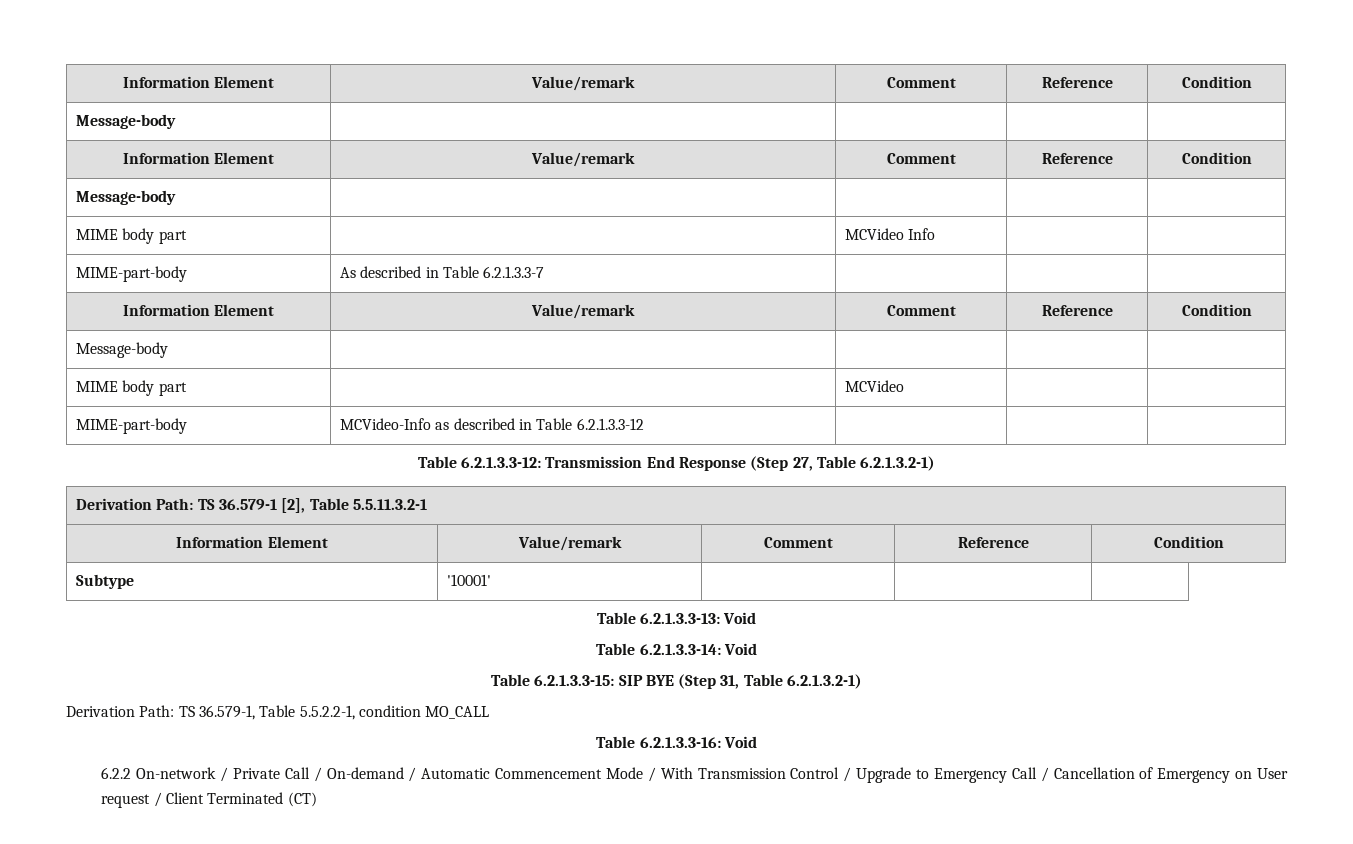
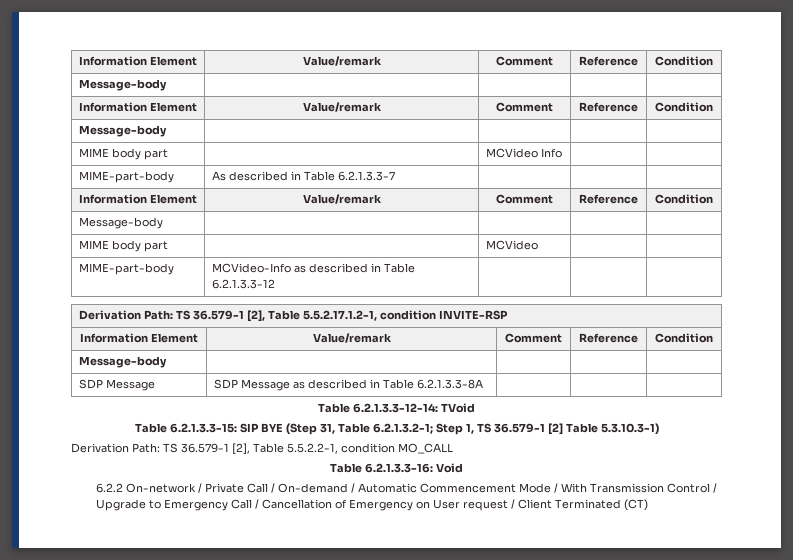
- Table 6.2.1.3.3-12: Transmission End Response (Step 27, Table 6.2.1.3.2-1)
- Derivation Path: TS 36.579-1 [2], Table 5.5.11.3.2-1
+ Derivation Path: TS 36.579-1 [2], Table 5.5.2.17.1.2-1, condition INVITE-RSP
  Information Element | Value/remark | Comment | Reference | Condition
- Subtype | '10001' | | |
- Table 6.2.1.3.3-13: Void
- Table 6.2.1.3.3-14: Void
+ Message-body | | | |
+ SDP Message | SDP Message as described in Table 6.2.1.3.3-8A | | |
+ Table 6.2.1.3.3-12-14: TVoid
- Table 6.2.1.3.3-15: SIP BYE (Step 31, Table 6.2.1.3.2-1)
- Derivation Path: TS 36.579-1, Table 5.5.2.2-1, condition MO_CALL
+ Table 6.2.1.3.3-15: SIP BYE (Step 31, Table 6.2.1.3.2-1; Step 1, TS 36.579-1 [2] Table 5.3.10.3-1)
+ Derivation Path: TS 36.579-1 [2], Table 5.5.2.2-1, condition MO_CALL

